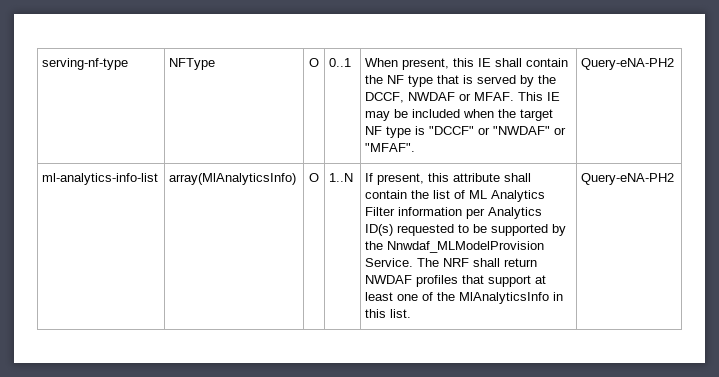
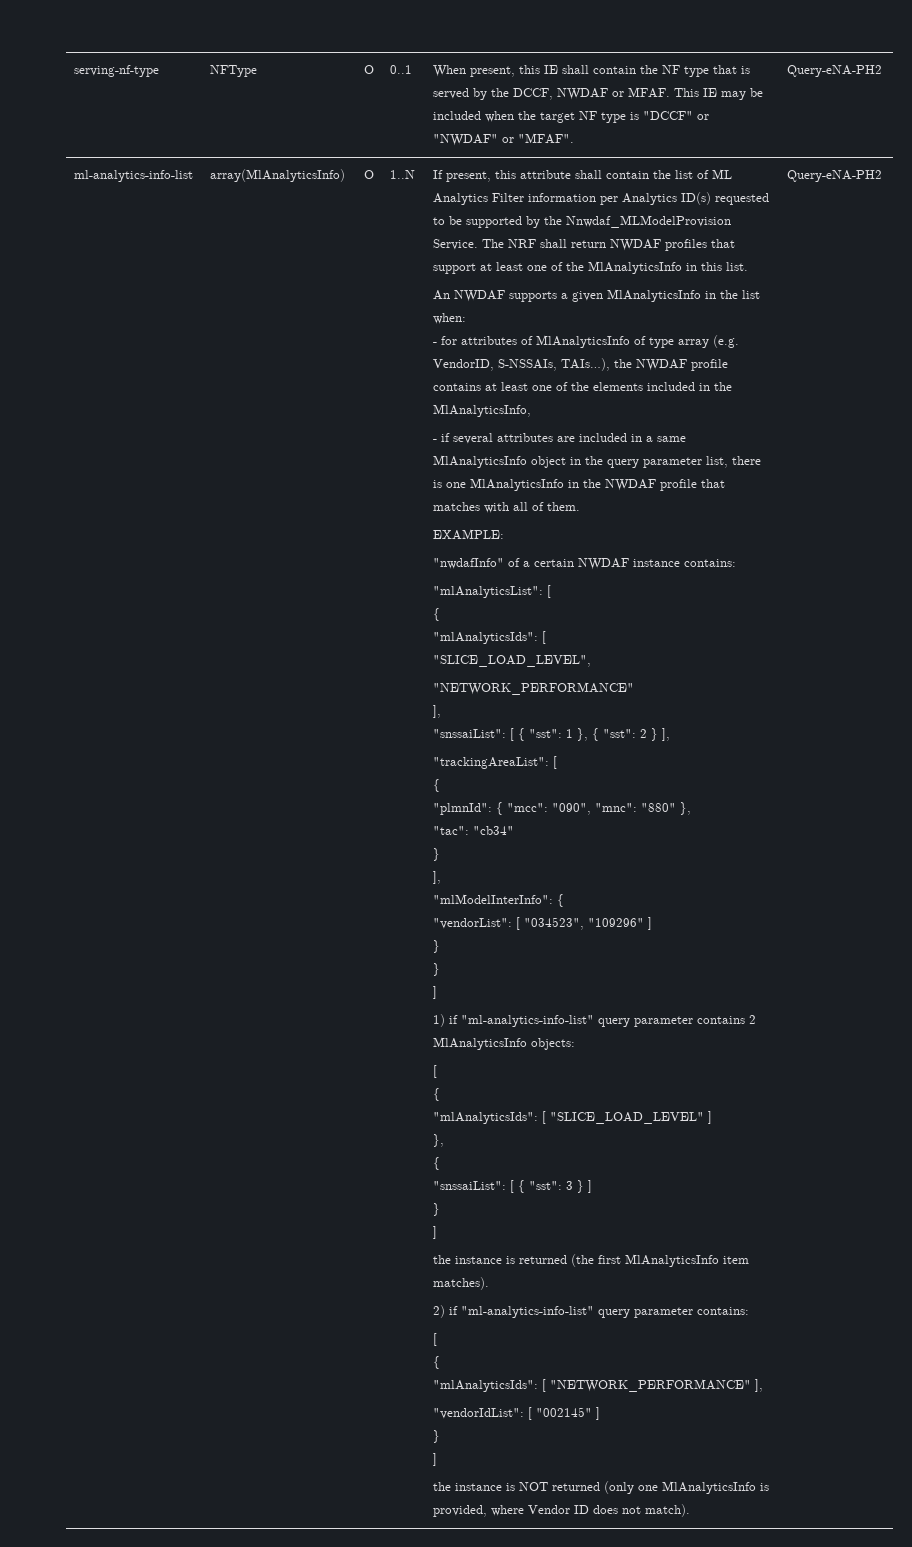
+ An NWDAF supports a given MlAnalyticsInfo in the list when:
+ - for attributes of MlAnalyticsInfo of type array (e.g. VendorID, S-NSSAIs, TAIs…), the NWDAF profile contains at least one of the elements included in the MlAnalyticsInfo,
+ - if several attributes are included in a same MlAnalyticsInfo object in the query parameter list, there is one MlAnalyticsInfo in the NWDAF profile that matches with all of them.
+ EXAMPLE:
+ "nwdafInfo" of a certain NWDAF instance contains:
+ "mlAnalyticsList": [
+ {
+ "mlAnalyticsIds": [
+ "SLICE_LOAD_LEVEL",
+ "NETWORK_PERFORMANCE"
+ ],
+ "snssaiList": [ { "sst": 1 }, { "sst": 2 } ],
+ "trackingAreaList": [
+ {
+ "plmnId": { "mcc": "090", "mnc": "880" },
+ "tac": "cb34"
+ }
+ ],
+ "mlModelInterInfo": {
+ "vendorList": [ "034523", "109296" ]
+ }
+ }
+ ]
+ 1) if "ml-analytics-info-list" query parameter contains 2 MlAnalyticsInfo objects:
+ [
+ {
+ "mlAnalyticsIds": [ "SLICE_LOAD_LEVEL" ]
+ },
+ {
+ "snssaiList": [ { "sst": 3 } ]
+ }
+ ]
+ the instance is returned (the first MlAnalyticsInfo item matches).
+ 2) if "ml-analytics-info-list" query parameter contains:
+ [
+ {
+ "mlAnalyticsIds": [ "NETWORK_PERFORMANCE" ],
+ "vendorIdList": [ "002145" ]
+ }
+ ]
+ the instance is NOT returned (only one MlAnalyticsInfo is provided, where Vendor ID does not match).

